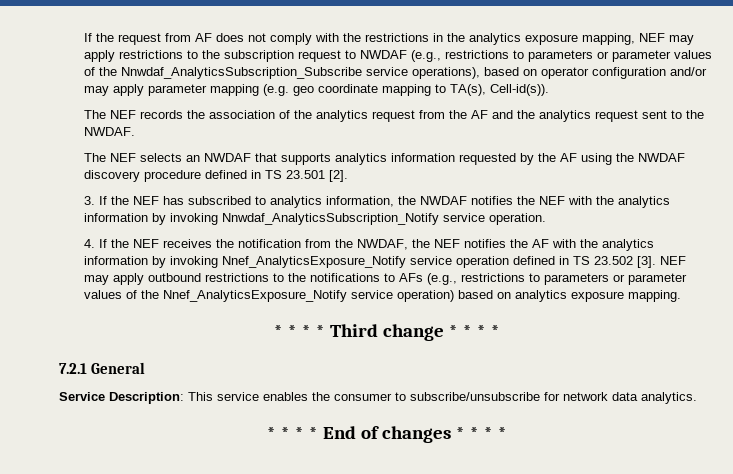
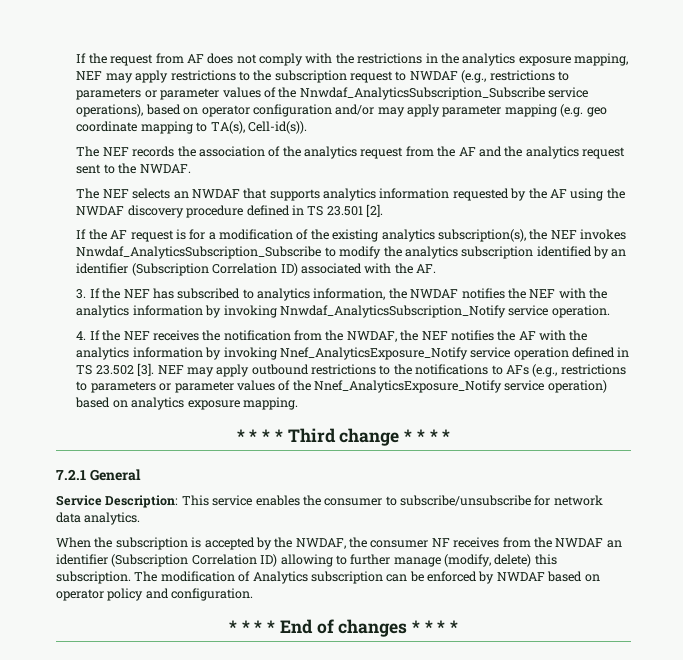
+ If the AF request is for a modification of the existing analytics subscription(s), the NEF invokes Nnwdaf_AnalyticsSubscription_Subscribe to modify the analytics subscription identified by an identifier (Subscription Correlation ID) associated with the AF.
+ When the subscription is accepted by the NWDAF, the consumer NF receives from the NWDAF an identifier (Subscription Correlation ID) allowing to further manage (modify, delete) this subscription. The modification of Analytics subscription can be enforced by NWDAF based on operator policy and configuration.

